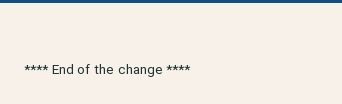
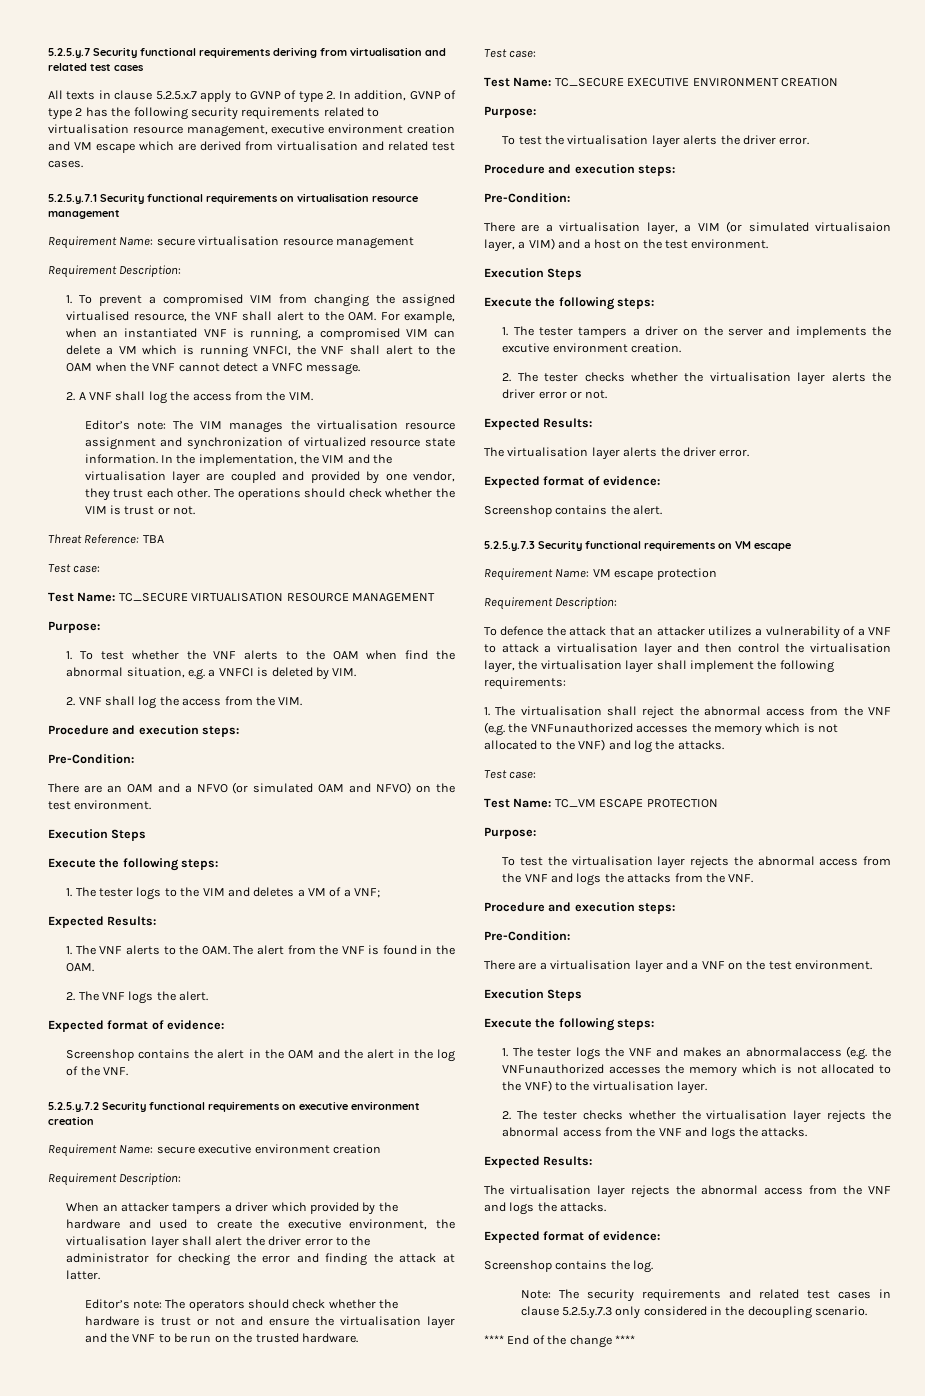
+ 5.2.5.y.7 Security functional requirements deriving from virtualisation and related test cases
+ All texts in clause 5.2.5.x.7 apply to GVNP of type 2. In addition, GVNP of type 2 has the following security requirements related to virtualisation resource management, executive environment creation and VM escape which are derived from virtualisation and related test cases.
+ 5.2.5.y.7.1 Security functional requirements on virtualisation resource management
+ Requirement Name: secure virtualisation resource management
+ Requirement Description:
+ 1. To prevent a compromised VIM from changing the assigned virtualised resource, the VNF shall alert to the OAM. For example, when an instantiated VNF is running, a compromised VIM can delete a VM which is running VNFCI, the VNF shall alert to the OAM when the VNF cannot detect a VNFC message.
+ 2. A VNF shall log the access from the VIM.
+ Editor’s note: The VIM manages the virtualisation resource assignment and synchronization of virtualized resource state information. In the implementation, the VIM and the virtualisation layer are coupled and provided by one vendor, they trust each other. The operations should check whether the VIM is trust or not.
+ Threat Reference: TBA
+ Test case:
+ Test Name: TC_SECURE VIRTUALISATION RESOURCE MANAGEMENT
+ Purpose:
+ 1. To test whether the VNF alerts to the OAM when find the abnormal situation, e.g. a VNFCI is deleted by VIM.
+ 2. VNF shall log the access from the VIM.
+ Procedure and execution steps:
+ Pre-Condition:
+ There are an OAM and a NFVO (or simulated OAM and NFVO) on the test environment.
+ Execution Steps
+ Execute the following steps:
+ 1. The tester logs to the VIM and deletes a VM of a VNF;
+ Expected Results:
+ 1. The VNF alerts to the OAM. The alert from the VNF is found in the OAM.
+ 2. The VNF logs the alert.
+ Expected format of evidence:
+ Screenshop contains the alert in the OAM and the alert in the log of the VNF.
+ 5.2.5.y.7.2 Security functional requirements on executive environment creation
+ Requirement Name: secure executive environment creation
+ Requirement Description:
+ When an attacker tampers a driver which provided by the hardware and used to create the executive environment, the virtualisation layer shall alert the driver error to the administrator for checking the error and finding the attack at latter.
+ Editor’s note: The operators should check whether the hardware is trust or not and ensure the virtualisation layer and the VNF to be run on the trusted hardware.
+ Test case:
+ Test Name: TC_SECURE EXECUTIVE ENVIRONMENT CREATION
+ Purpose:
+ To test the virtualisation layer alerts the driver error.
+ Procedure and execution steps:
+ Pre-Condition:
+ There are a virtualisation layer, a VIM (or simulated virtualisaion layer, a VIM) and a host on the test environment.
+ Execution Steps
+ Execute the following steps:
+ 1. The tester tampers a driver on the server and implements the excutive environment creation.
+ 2. The tester checks whether the virtualisation layer alerts the driver error or not.
+ Expected Results:
+ The virtualisation layer alerts the driver error.
+ Expected format of evidence:
+ Screenshop contains the alert.
+ 5.2.5.y.7.3 Security functional requirements on VM escape
+ Requirement Name: VM escape protection
+ Requirement Description:
+ To defence the attack that an attacker utilizes a vulnerability of a VNF to attack a virtualisation layer and then control the virtualisation layer, the virtualisation layer shall implement the following requirements:
+ 1. The virtualisation shall reject the abnormal access from the VNF (e.g. the VNFunauthorized accesses the memory which is not allocated to the VNF) and log the attacks.
+ Test case:
+ Test Name: TC_VM ESCAPE PROTECTION
+ Purpose:
+ To test the virtualisation layer rejects the abnormal access from the VNF and logs the attacks from the VNF.
+ Procedure and execution steps:
+ Pre-Condition:
+ There are a virtualisation layer and a VNF on the test environment.
+ Execution Steps
+ Execute the following steps:
+ 1. The tester logs the VNF and makes an abnormalaccess (e.g. the VNFunauthorized accesses the memory which is not allocated to the VNF) to the virtualisation layer.
+ 2. The tester checks whether the virtualisation layer rejects the abnormal access from the VNF and logs the attacks.
+ Expected Results:
+ The virtualisation layer rejects the abnormal access from the VNF and logs the attacks.
+ Expected format of evidence:
+ Screenshop contains the log.
+ Note: The security requirements and related test cases in clause 5.2.5.y.7.3 only considered in the decoupling scenario.

